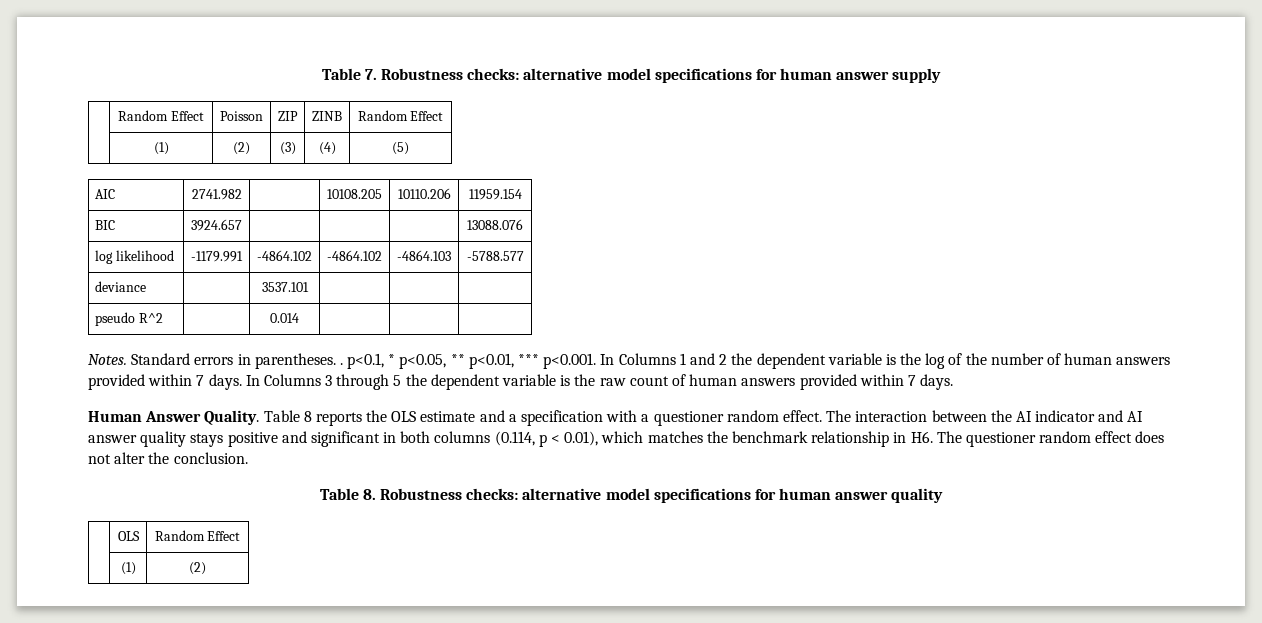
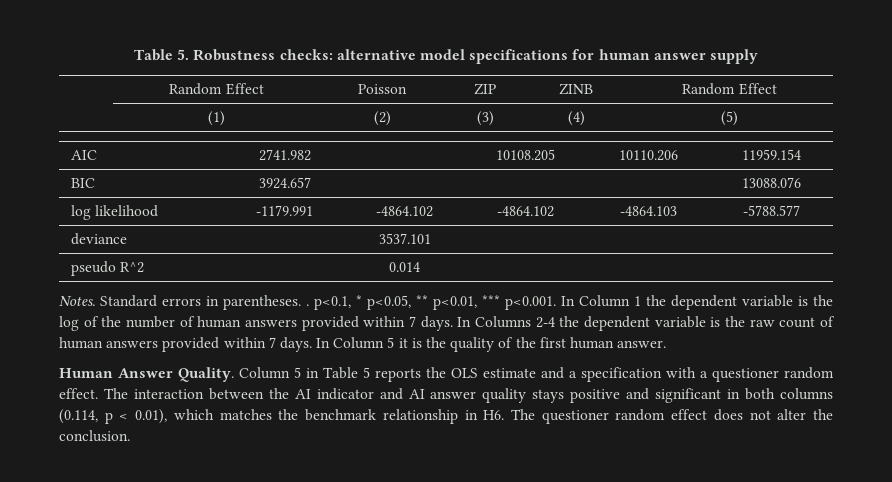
- Table 7. Robustness checks: alternative model specifications for human answer supply
+ Table 5. Robustness checks: alternative model specifications for human answer supply
- Standard errors in parentheses. . p<0.1, * p<0.05, ** p<0.01, *** p<0.001. In Columns 1 and 2 the dependent variable is the log of the number of human answers provided within 7 days.
+ Standard errors in parentheses. . p<0.1, * p<0.05, ** p<0.01, *** p<0.001. In Column 1 the dependent variable is the log of the number of human answers provided within 7 days.
- In Columns 3 through 5 the dependent variable is the raw count of human answers provided within 7 days.
- Human Answer Quality. Table 8 reports the OLS estimate and a specification with a questioner random effect.
+ In Columns 2-4 the dependent variable is the raw count of human answers provided within 7 days. In Column 5 it is the quality of the first human answer.
+ Human Answer Quality. Column 5 in Table 5 reports the OLS estimate and a specification with a questioner random effect.
- Table 8. Robustness checks: alternative model specifications for human answer quality
- | OLS | Random Effect
- | (1) | (2)

